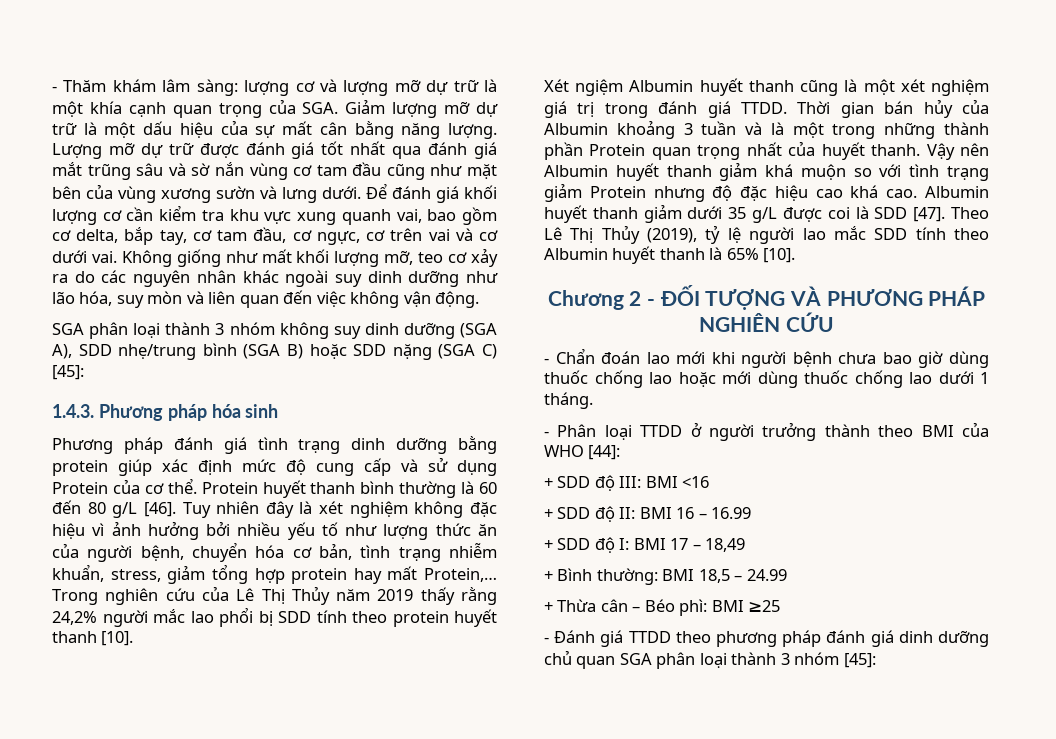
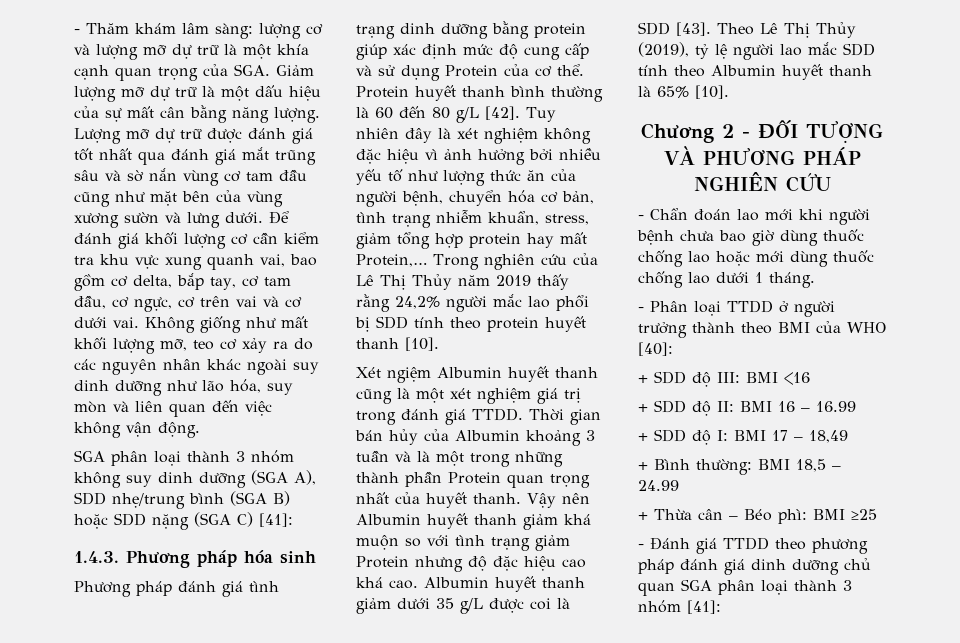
- SGA phân loại thành 3 nhóm không suy dinh dưỡng (SGA A), SDD nhẹ/trung bình (SGA B) hoặc SDD nặng (SGA C) [45]:
+ SGA phân loại thành 3 nhóm không suy dinh dưỡng (SGA A), SDD nhẹ/trung bình (SGA B) hoặc SDD nặng (SGA C) [41]:
- Protein huyết thanh bình thường là 60 đến 80 g/L [46].
+ Protein huyết thanh bình thường là 60 đến 80 g/L [42].
- Albumin huyết thanh giảm dưới 35 g/L được coi là SDD [47].
+ Albumin huyết thanh giảm dưới 35 g/L được coi là SDD [43].
- - Phân loại TTDD ở người trưởng thành theo BMI của WHO [44]:
+ - Phân loại TTDD ở người trưởng thành theo BMI của WHO [40]:
- - Đánh giá TTDD theo phương pháp đánh giá dinh dưỡng chủ quan SGA phân loại thành 3 nhóm [45]:
+ - Đánh giá TTDD theo phương pháp đánh giá dinh dưỡng chủ quan SGA phân loại thành 3 nhóm [41]:

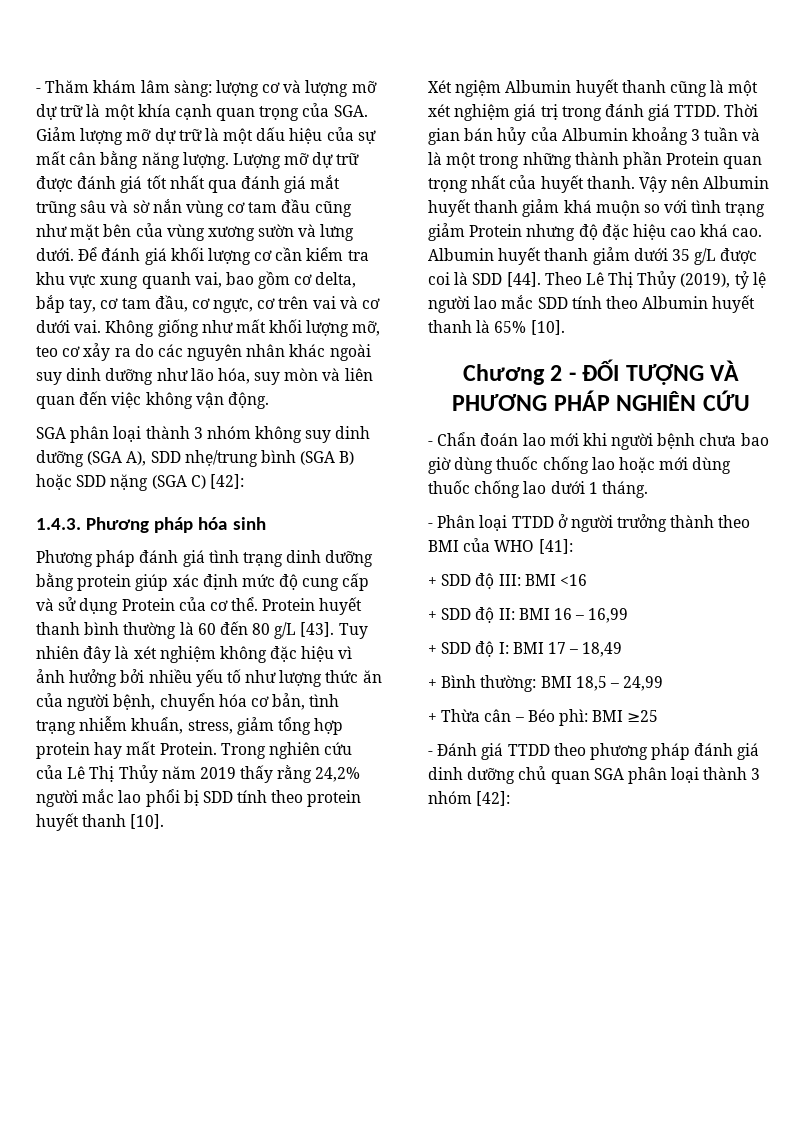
- SGA phân loại thành 3 nhóm không suy dinh dưỡng (SGA A), SDD nhẹ/trung bình (SGA B) hoặc SDD nặng (SGA C) [41]:
+ SGA phân loại thành 3 nhóm không suy dinh dưỡng (SGA A), SDD nhẹ/trung bình (SGA B) hoặc SDD nặng (SGA C) [42]:
- Protein huyết thanh bình thường là 60 đến 80 g/L [42].
+ Protein huyết thanh bình thường là 60 đến 80 g/L [43].
- Tuy nhiên đây là xét nghiệm không đặc hiệu vì ảnh hưởng bởi nhiều yếu tố như lượng thức ăn của người bệnh, chuyển hóa cơ bản, tình trạng nhiễm khuẩn, stress, giảm tổng hợp protein hay mất Protein,…
+ Tuy nhiên đây là xét nghiệm không đặc hiệu vì ảnh hưởng bởi nhiều yếu tố như lượng thức ăn của người bệnh, chuyển hóa cơ bản, tình trạng nhiễm khuẩn, stress, giảm tổng hợp protein hay mất Protein.
- Albumin huyết thanh giảm dưới 35 g/L được coi là SDD [43].
+ Albumin huyết thanh giảm dưới 35 g/L được coi là SDD [44].
- - Phân loại TTDD ở người trưởng thành theo BMI của WHO [40]:
+ - Phân loại TTDD ở người trưởng thành theo BMI của WHO [41]:
- + SDD độ II: BMI 16 – 16.99
+ + SDD độ II: BMI 16 – 16,99
- + Bình thường: BMI 18,5 – 24.99
+ + Bình thường: BMI 18,5 – 24,99
- - Đánh giá TTDD theo phương pháp đánh giá dinh dưỡng chủ quan SGA phân loại thành 3 nhóm [41]:
+ - Đánh giá TTDD theo phương pháp đánh giá dinh dưỡng chủ quan SGA phân loại thành 3 nhóm [42]:

